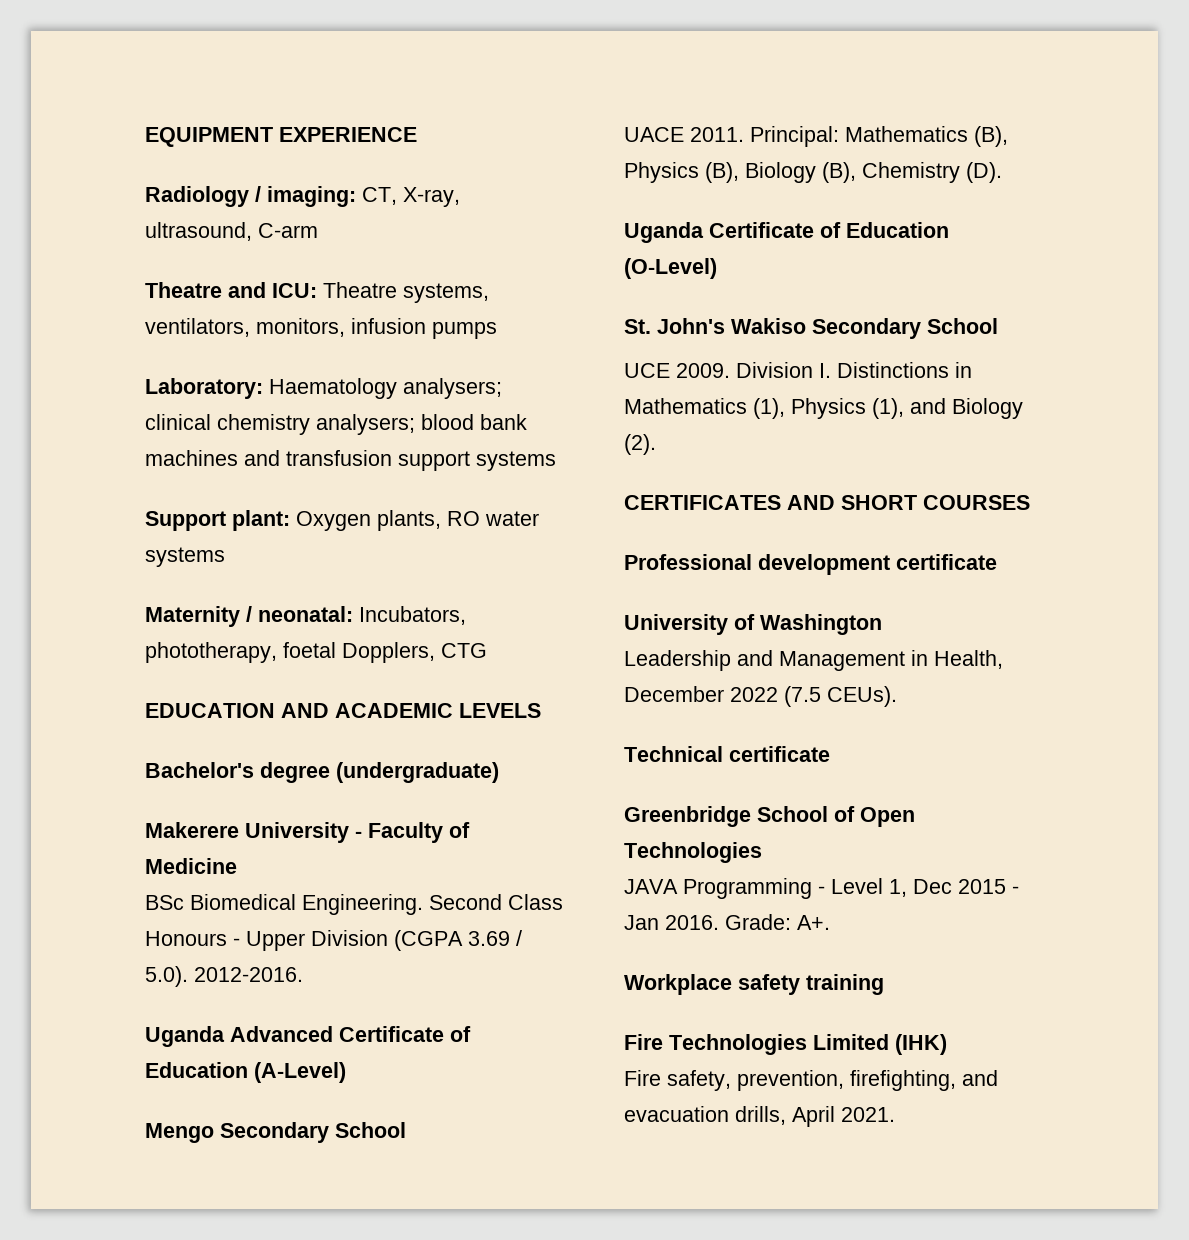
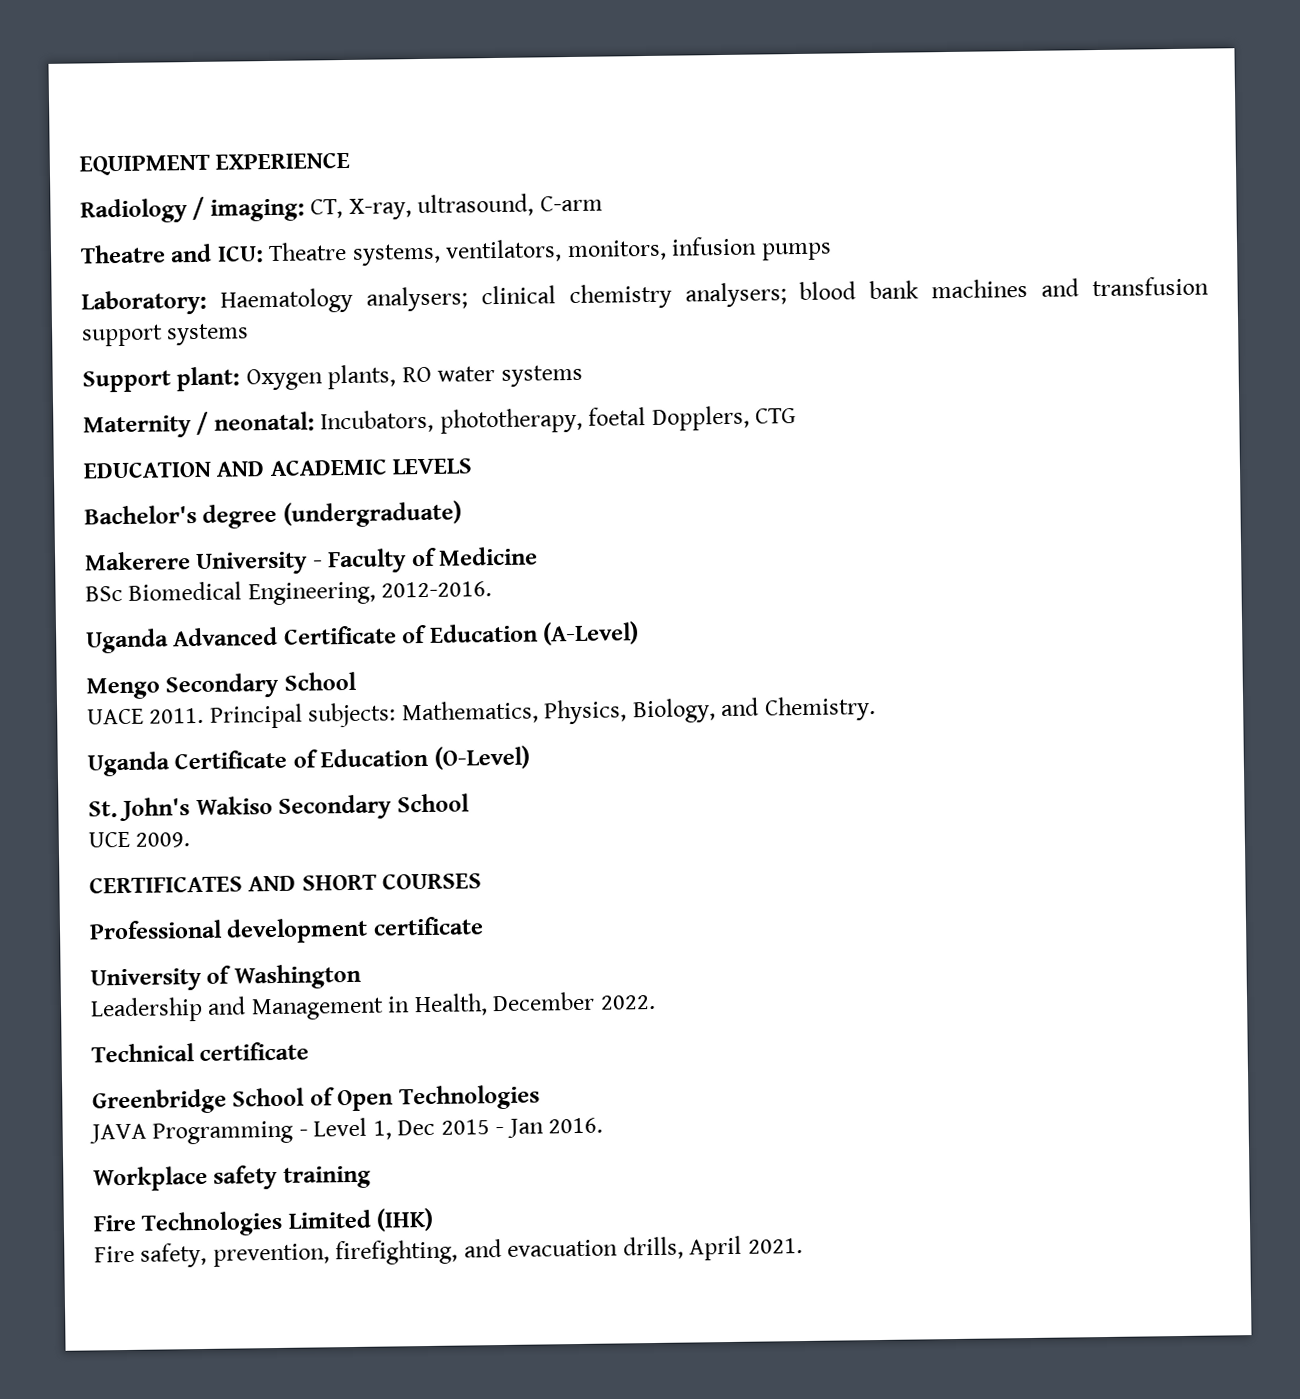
- BSc Biomedical Engineering. Second Class Honours - Upper Division (CGPA 3.69 / 5.0). 2012-2016.
+ BSc Biomedical Engineering, 2012-2016.
- Principal: Mathematics (B), Physics (B), Biology (B), Chemistry (D).
+ Principal subjects: Mathematics, Physics, Biology, and Chemistry.
- Division I. Distinctions in Mathematics (1), Physics (1), and Biology (2).
- Leadership and Management in Health, December 2022 (7.5 CEUs).
+ Leadership and Management in Health, December 2022.
- Grade: A+.

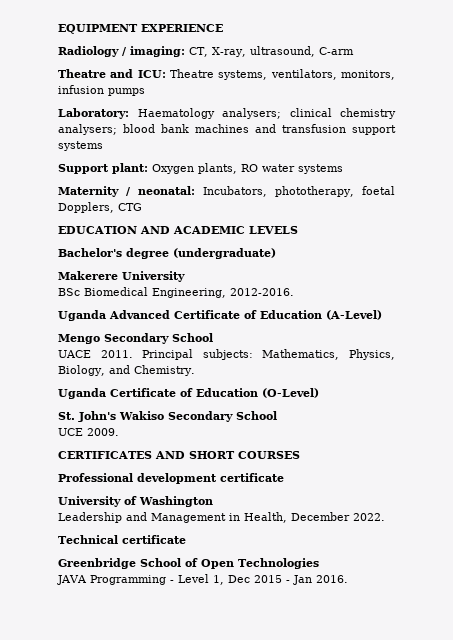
- Makerere University - Faculty of Medicine
+ Makerere University
- Workplace safety training
- Fire Technologies Limited (IHK)
- Fire safety, prevention, firefighting, and evacuation drills, April 2021.

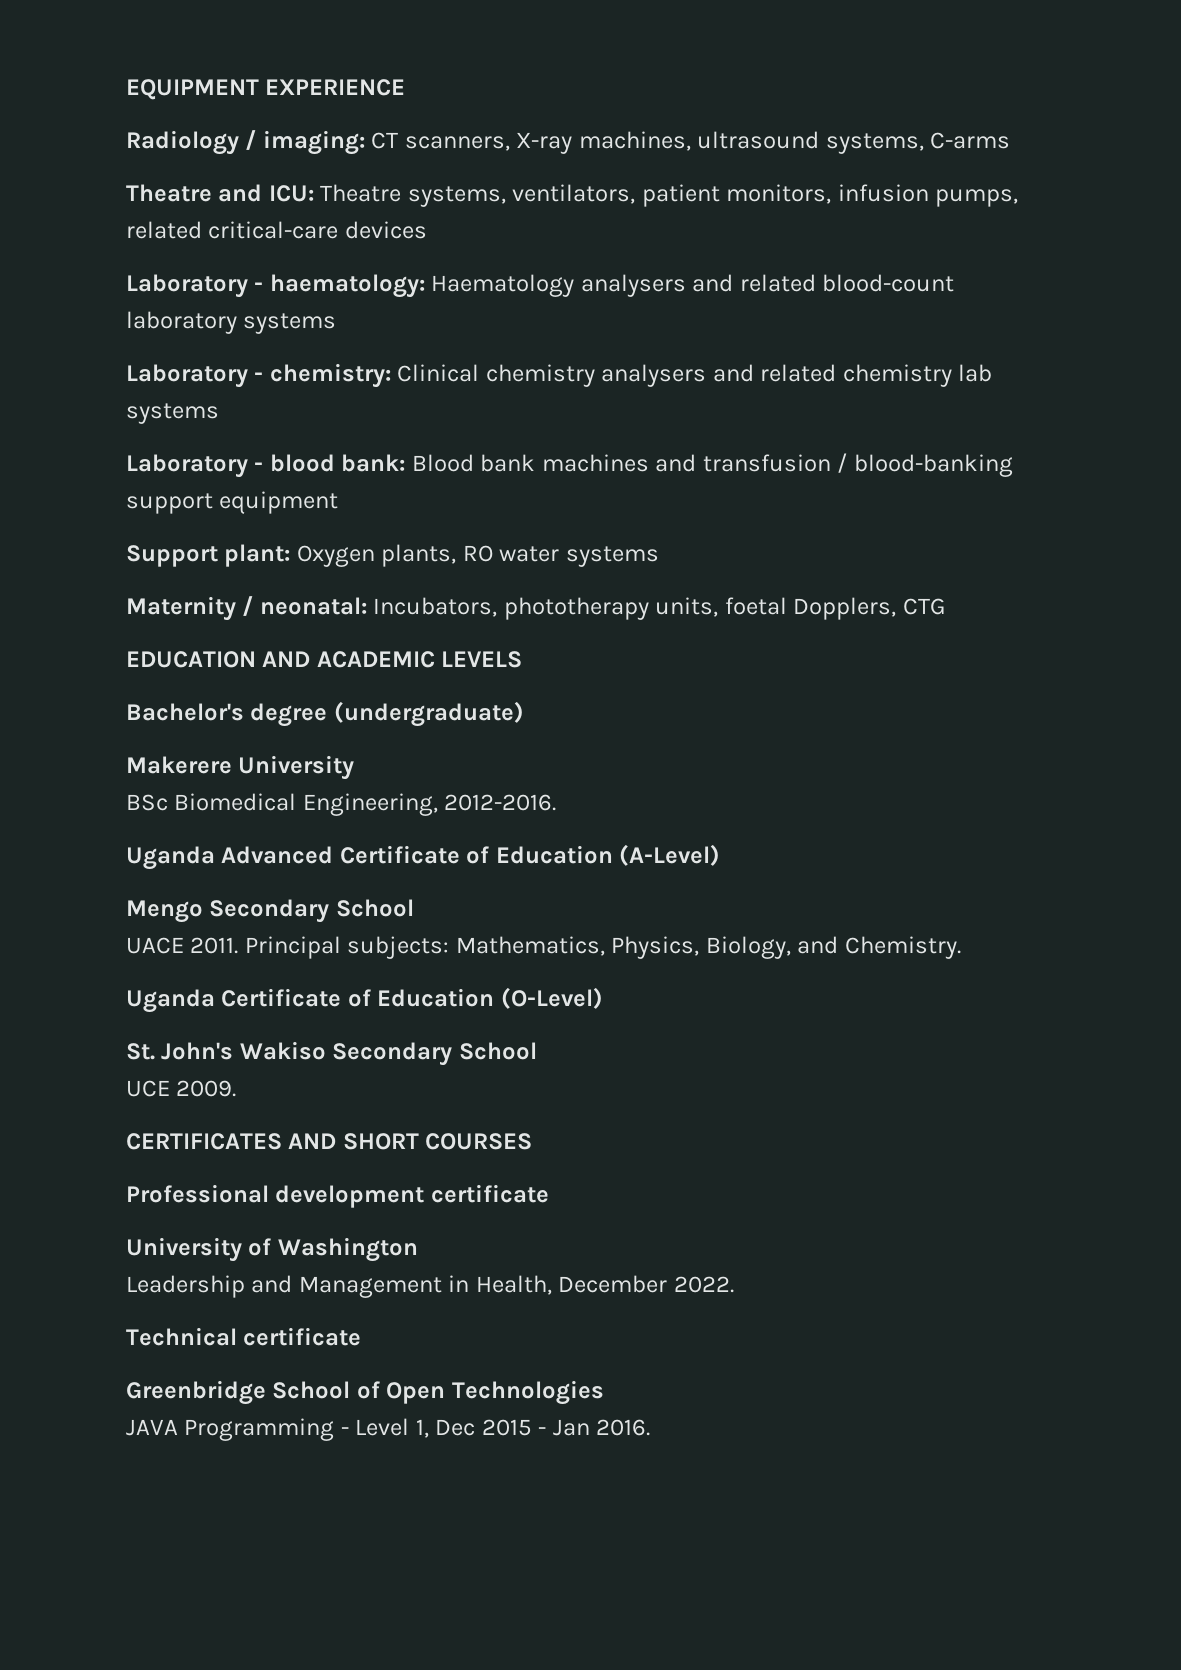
- Radiology / imaging: CT, X-ray, ultrasound, C-arm
+ Radiology / imaging: CT scanners, X-ray machines, ultrasound systems, C-arms
- Theatre and ICU: Theatre systems, ventilators, monitors, infusion pumps
- Laboratory: Haematology analysers; clinical chemistry analysers; blood bank machines and transfusion support systems
+ Theatre and ICU: Theatre systems, ventilators, patient monitors, infusion pumps, related critical-care devices
+ Laboratory - haematology: Haematology analysers and related blood-count laboratory systems
+ Laboratory - chemistry: Clinical chemistry analysers and related chemistry lab systems
+ Laboratory - blood bank: Blood bank machines and transfusion / blood-banking support equipment
- Maternity / neonatal: Incubators, phototherapy, foetal Dopplers, CTG
+ Maternity / neonatal: Incubators, phototherapy units, foetal Dopplers, CTG

